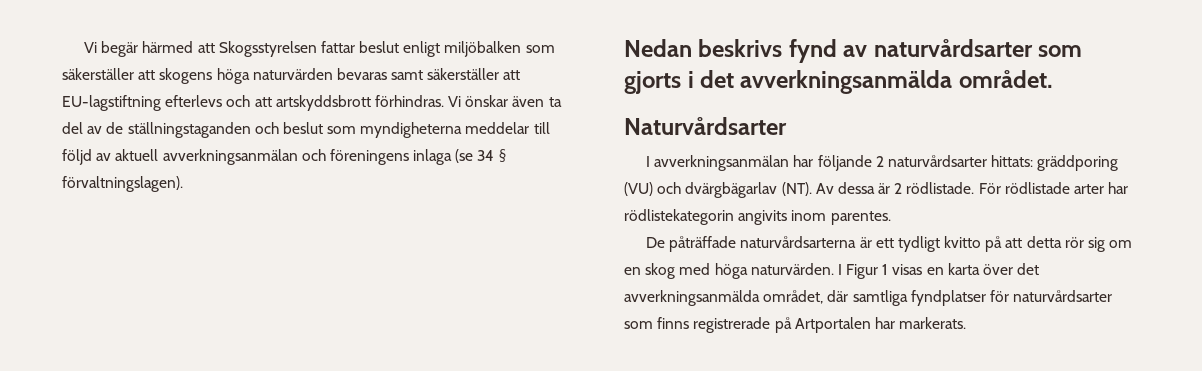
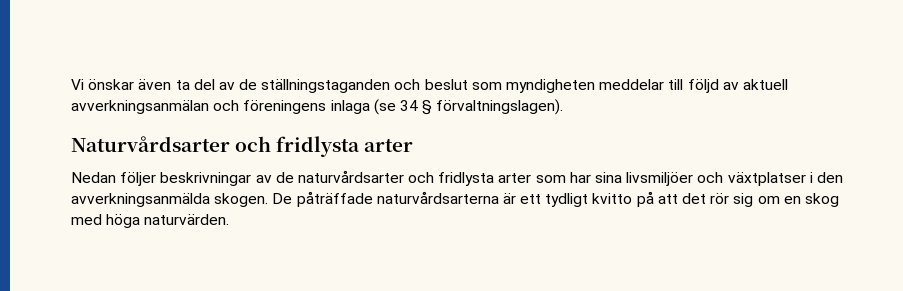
- Vi begär härmed att Skogsstyrelsen fattar beslut enligt miljöbalken som säkerställer att skogens höga naturvärden bevaras samt säkerställer att EU-lagstiftning efterlevs och att artskyddsbrott förhindras. Vi önskar även ta del av de ställningstaganden och beslut som myndigheterna meddelar till följd av aktuell avverkningsanmälan och föreningens inlaga (se 34 § förvaltningslagen).
+ Vi önskar även ta del av de ställningstaganden och beslut som myndigheten meddelar till följd av aktuell avverkningsanmälan och föreningens inlaga (se 34 § förvaltningslagen).
- Nedan beskrivs fynd av naturvårdsarter som gjorts i det avverkningsanmälda området.
- Naturvårdsarter
- I avverkningsanmälan har följande 2 naturvårdsarter hittats: gräddporing (VU) och dvärgbägarlav (NT). Av dessa är 2 rödlistade. För rödlistade arter har rödlistekategorin angivits inom parentes.
- De påträffade naturvårdsarterna är ett tydligt kvitto på att detta rör sig om en skog med höga naturvärden. I Figur 1 visas en karta över det avverkningsanmälda området, där samtliga fyndplatser för naturvårdsarter som finns registrerade på Artportalen har markerats.
+ Naturvårdsarter och fridlysta arter
+ Nedan följer beskrivningar av de naturvårdsarter och fridlysta arter som har sina livsmiljöer och växtplatser i den avverkningsanmälda skogen. De påträffade naturvårdsarterna är ett tydligt kvitto på att det rör sig om en skog med höga naturvärden.

